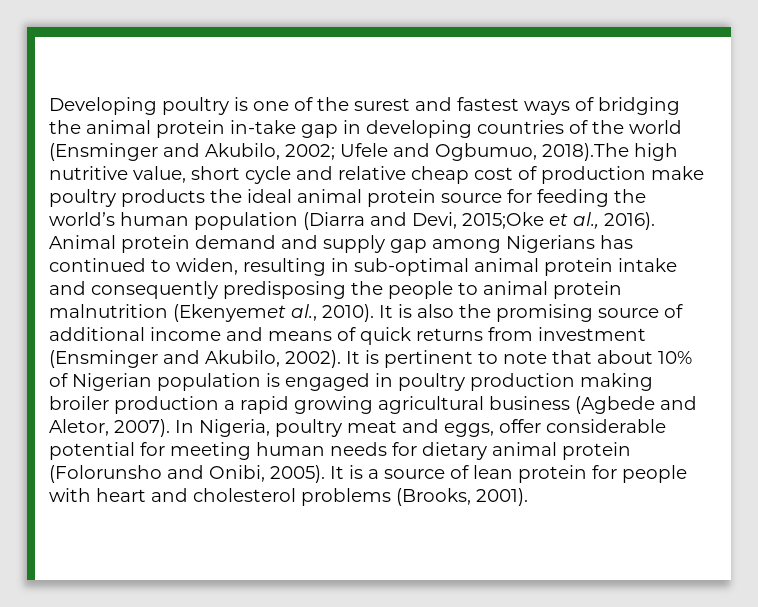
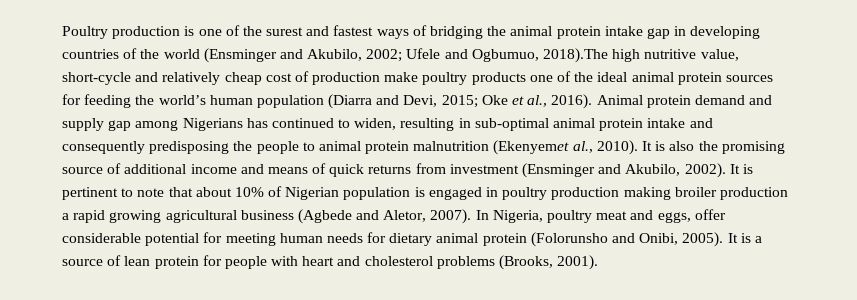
- Developing poultry is one of the surest and fastest ways of bridging the animal protein in-take gap in developing countries of the world (Ensminger and Akubilo, 2002; Ufele and Ogbumuo, 2018).The high nutritive value, short cycle and relative cheap cost of production make poultry products the ideal animal protein source for feeding the world’s human population (Diarra and Devi, 2015;Oke et al., 2016).
+ Poultry production is one of the surest and fastest ways of bridging the animal protein intake gap in developing countries of the world (Ensminger and Akubilo, 2002; Ufele and Ogbumuo, 2018).The high nutritive value, short-cycle and relatively cheap cost of production make poultry products one of the ideal animal protein sources for feeding the world’s human population (Diarra and Devi, 2015; Oke et al., 2016).

